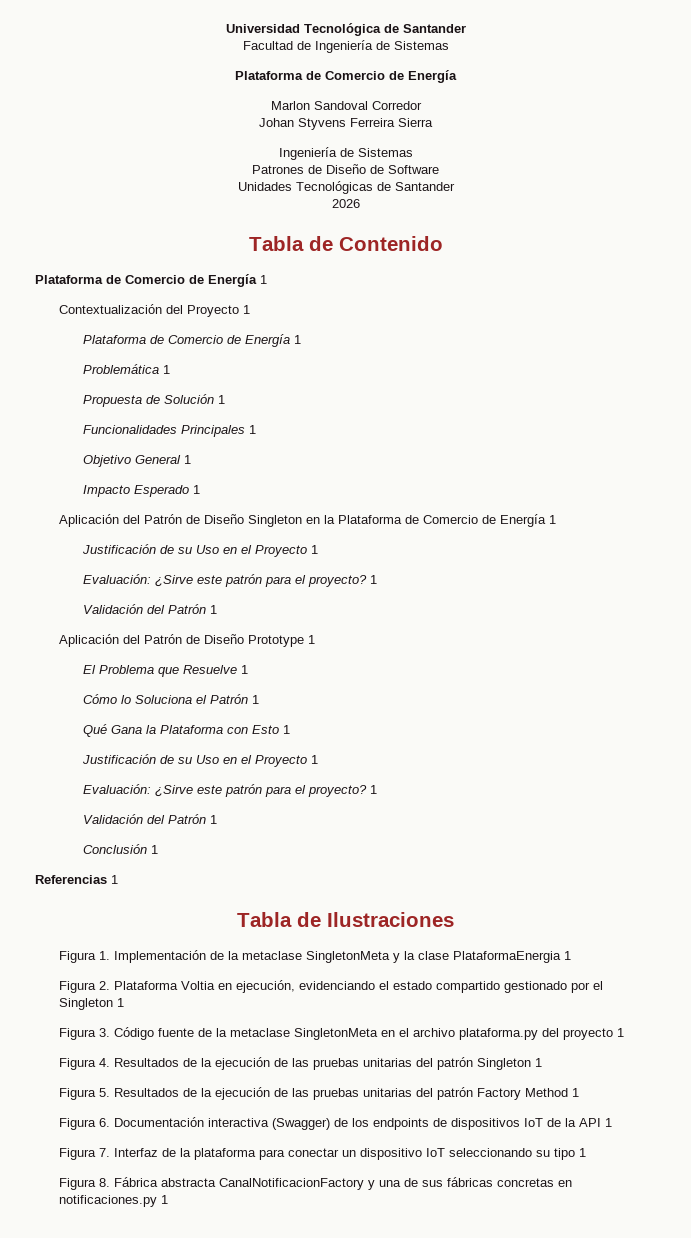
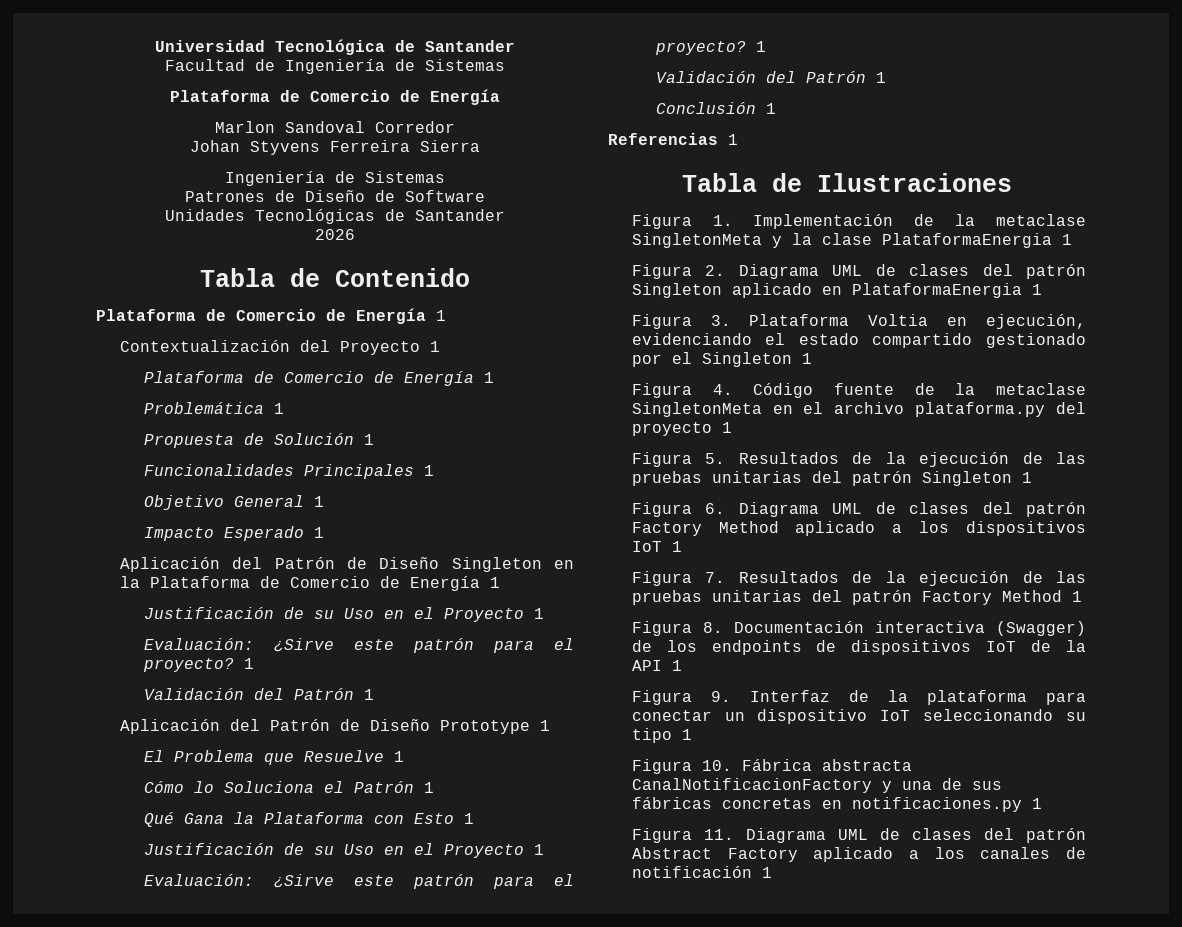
- Figura 2. Plataforma Voltia en ejecución, evidenciando el estado compartido gestionado por el Singleton 1
+ Figura 2. Diagrama UML de clases del patrón Singleton aplicado en PlataformaEnergia 1
+ Figura 3. Plataforma Voltia en ejecución, evidenciando el estado compartido gestionado por el Singleton 1
- Figura 3. Código fuente de la metaclase SingletonMeta en el archivo plataforma.py del proyecto 1
+ Figura 4. Código fuente de la metaclase SingletonMeta en el archivo plataforma.py del proyecto 1
- Figura 4. Resultados de la ejecución de las pruebas unitarias del patrón Singleton 1
+ Figura 5. Resultados de la ejecución de las pruebas unitarias del patrón Singleton 1
- Figura 5. Resultados de la ejecución de las pruebas unitarias del patrón Factory Method 1
+ Figura 6. Diagrama UML de clases del patrón Factory Method aplicado a los dispositivos IoT 1
+ Figura 7. Resultados de la ejecución de las pruebas unitarias del patrón Factory Method 1
- Figura 6. Documentación interactiva (Swagger) de los endpoints de dispositivos IoT de la API 1
+ Figura 8. Documentación interactiva (Swagger) de los endpoints de dispositivos IoT de la API 1
- Figura 7. Interfaz de la plataforma para conectar un dispositivo IoT seleccionando su tipo 1
+ Figura 9. Interfaz de la plataforma para conectar un dispositivo IoT seleccionando su tipo 1
- Figura 8. Fábrica abstracta CanalNotificacionFactory y una de sus fábricas concretas en notificaciones.py 1
+ Figura 10. Fábrica abstracta CanalNotificacionFactory y una de sus fábricas concretas en notificaciones.py 1
+ Figura 11. Diagrama UML de clases del patrón Abstract Factory aplicado a los canales de notificación 1

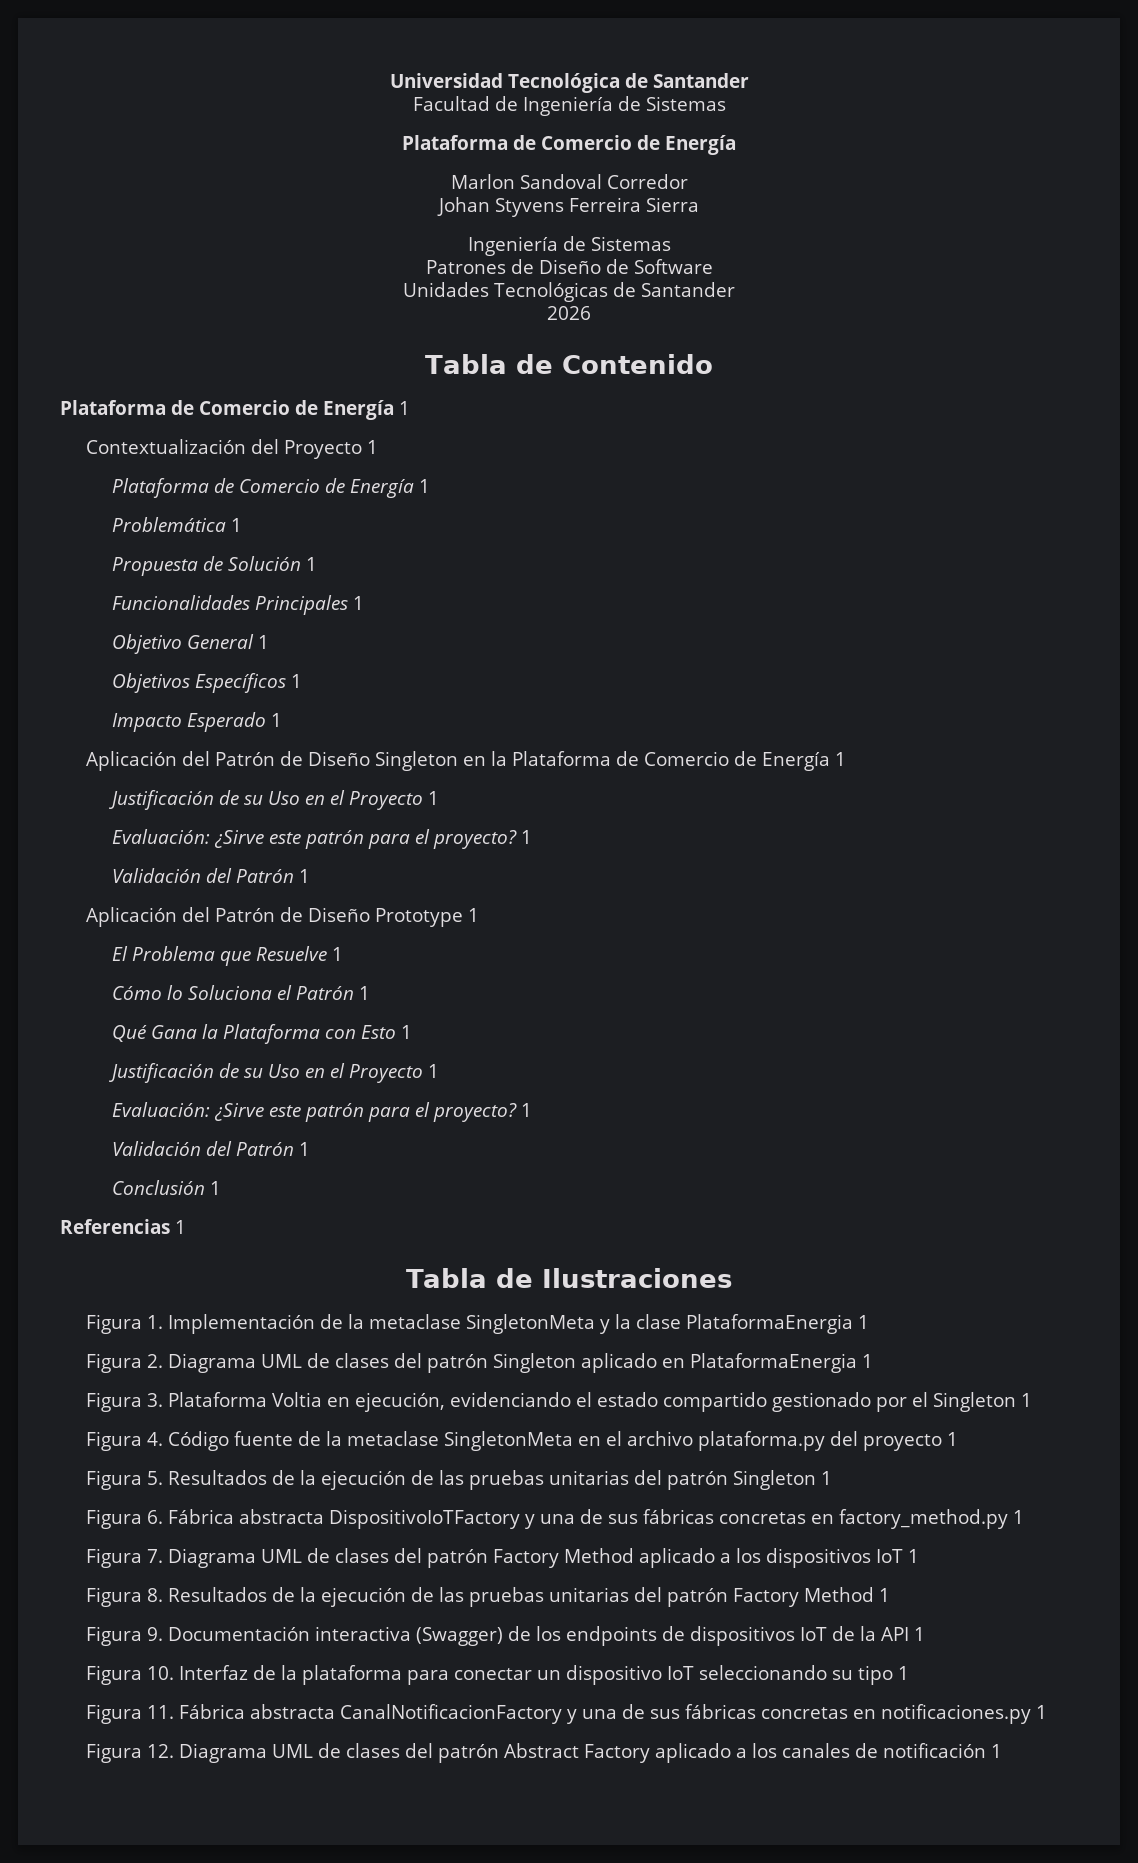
+ Objetivos Específicos 1
- Figura 6. Diagrama UML de clases del patrón Factory Method aplicado a los dispositivos IoT 1
+ Figura 6. Fábrica abstracta DispositivoIoTFactory y una de sus fábricas concretas en factory_method.py 1
+ Figura 7. Diagrama UML de clases del patrón Factory Method aplicado a los dispositivos IoT 1
- Figura 7. Resultados de la ejecución de las pruebas unitarias del patrón Factory Method 1
+ Figura 8. Resultados de la ejecución de las pruebas unitarias del patrón Factory Method 1
- Figura 8. Documentación interactiva (Swagger) de los endpoints de dispositivos IoT de la API 1
+ Figura 9. Documentación interactiva (Swagger) de los endpoints de dispositivos IoT de la API 1
- Figura 9. Interfaz de la plataforma para conectar un dispositivo IoT seleccionando su tipo 1
+ Figura 10. Interfaz de la plataforma para conectar un dispositivo IoT seleccionando su tipo 1
- Figura 10. Fábrica abstracta CanalNotificacionFactory y una de sus fábricas concretas en notificaciones.py 1
+ Figura 11. Fábrica abstracta CanalNotificacionFactory y una de sus fábricas concretas en notificaciones.py 1
- Figura 11. Diagrama UML de clases del patrón Abstract Factory aplicado a los canales de notificación 1
+ Figura 12. Diagrama UML de clases del patrón Abstract Factory aplicado a los canales de notificación 1

